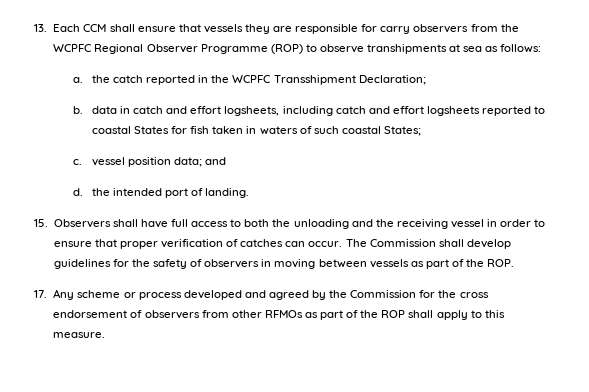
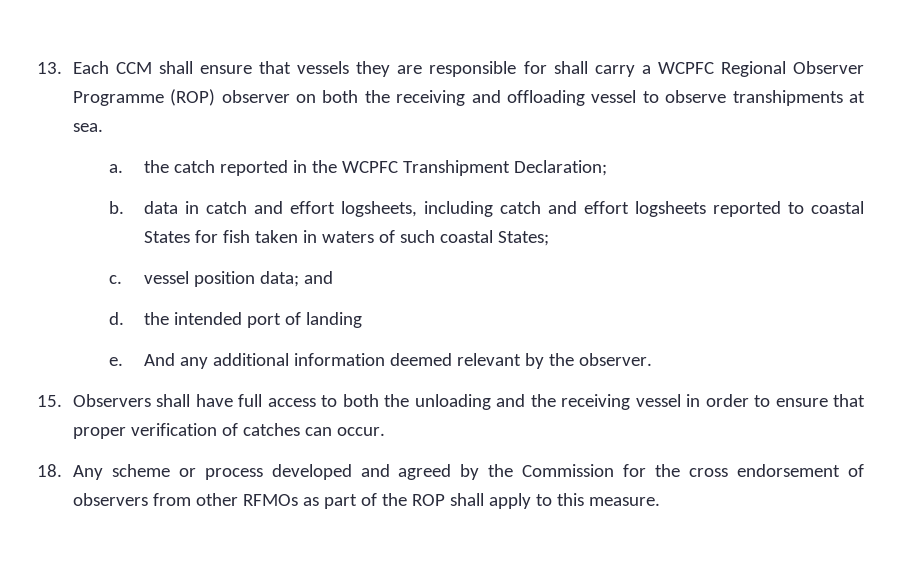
- 13. Each CCM shall ensure that vessels they are responsible for carry observers from the WCPFC Regional Observer Programme (ROP) to observe transhipments at sea as follows:
+ 13. Each CCM shall ensure that vessels they are responsible for shall carry a WCPFC Regional Observer Programme (ROP) observer on both the receiving and offloading vessel to observe transhipments at sea.
- a. the catch reported in the WCPFC Transshipment Declaration;
+ a. the catch reported in the WCPFC Transhipment Declaration;
- d. the intended port of landing.
+ d. the intended port of landing
+ e. And any additional information deemed relevant by the observer.
- 15. Observers shall have full access to both the unloading and the receiving vessel in order to ensure that proper verification of catches can occur. The Commission shall develop guidelines for the safety of observers in moving between vessels as part of the ROP.
- 17. Any scheme or process developed and agreed by the Commission for the cross endorsement of observers from other RFMOs as part of the ROP shall apply to this measure.
+ 15. Observers shall have full access to both the unloading and the receiving vessel in order to ensure that proper verification of catches can occur.
+ 18. Any scheme or process developed and agreed by the Commission for the cross endorsement of observers from other RFMOs as part of the ROP shall apply to this measure.

